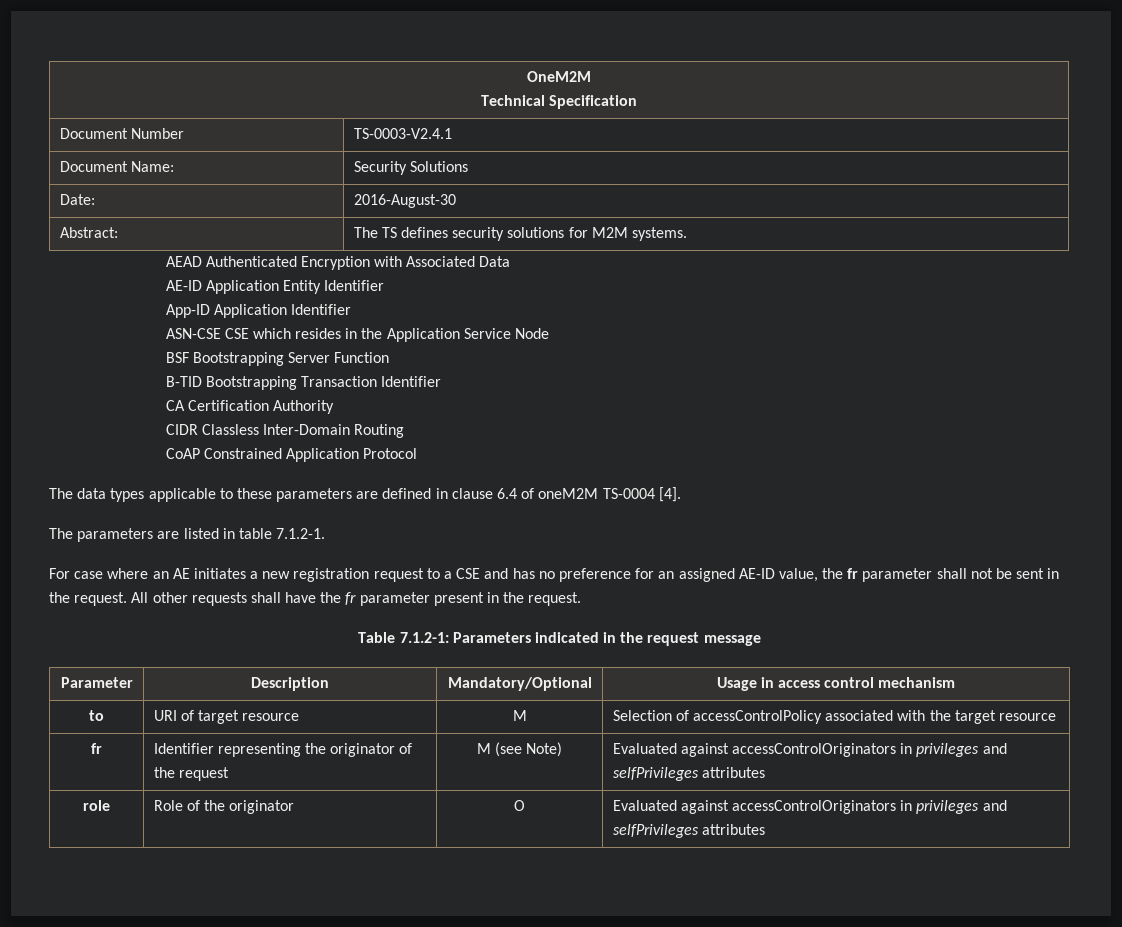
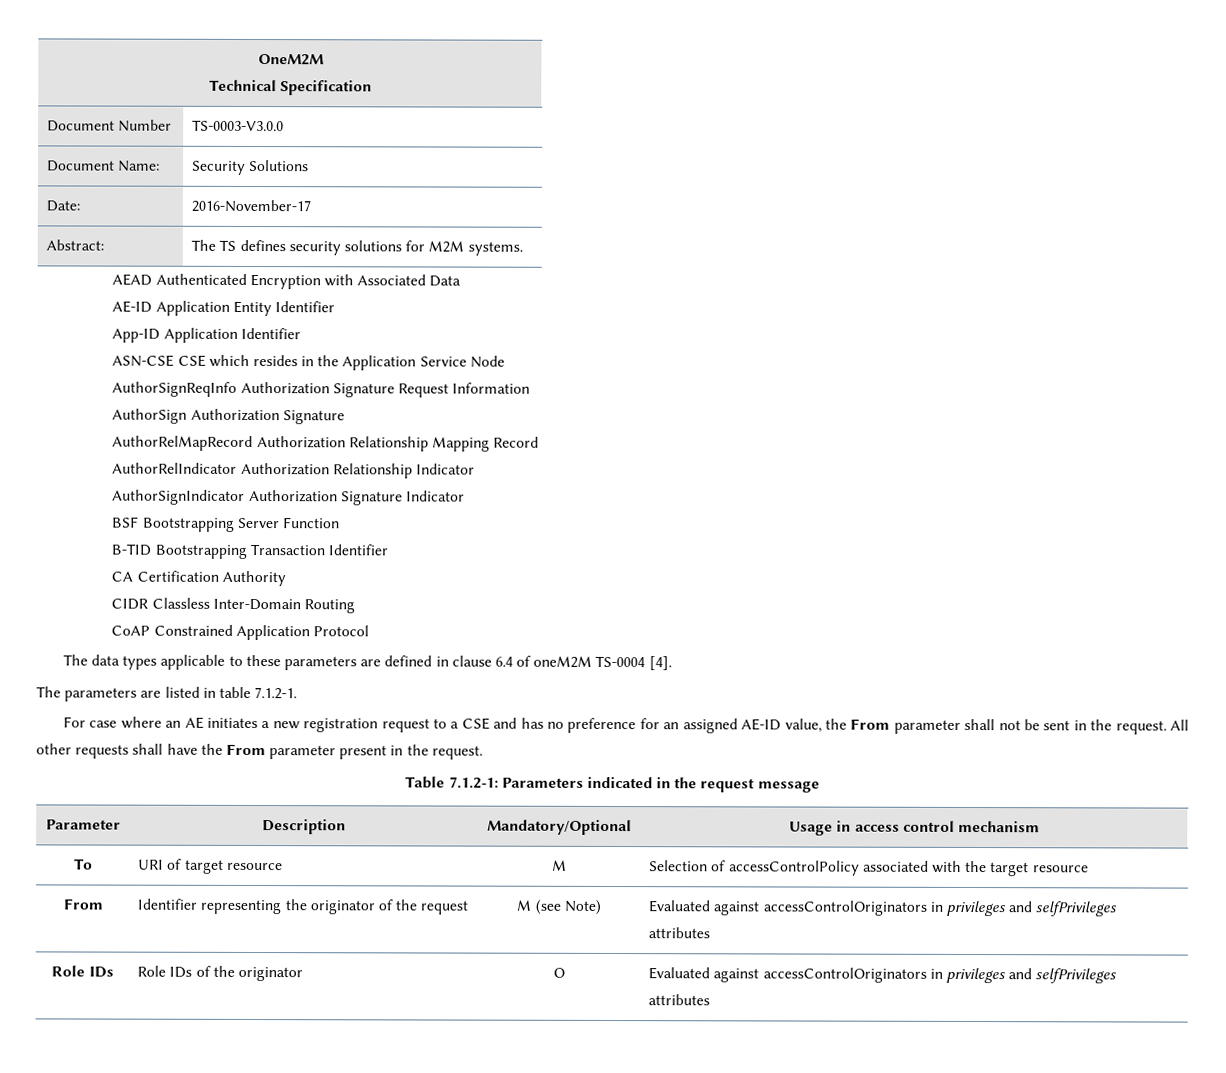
- Document Number | TS-0003-V2.4.1
+ Document Number | TS-0003-V3.0.0
- Date: | 2016-August-30
+ Date: | 2016-November-17
+ AuthorSignReqInfo Authorization Signature Request Information
+ AuthorSign Authorization Signature
+ AuthorRelMapRecord Authorization Relationship Mapping Record
+ AuthorRelIndicator Authorization Relationship Indicator
+ AuthorSignIndicator Authorization Signature Indicator
- For case where an AE initiates a new registration request to a CSE and has no preference for an assigned AE-ID value, the fr parameter shall not be sent in the request.
+ For case where an AE initiates a new registration request to a CSE and has no preference for an assigned AE-ID value, the From parameter shall not be sent in the request.
- All other requests shall have the fr parameter present in the request.
+ All other requests shall have the From parameter present in the request.
- to | URI of target resource | M | Selection of accessControlPolicy associated with the target resource
+ To | URI of target resource | M | Selection of accessControlPolicy associated with the target resource
- fr | Identifier representing the originator of the request | M (see Note) | Evaluated against accessControlOriginators in privileges and selfPrivileges attributes
+ From | Identifier representing the originator of the request | M (see Note) | Evaluated against accessControlOriginators in privileges and selfPrivileges attributes
- role | Role of the originator | O | Evaluated against accessControlOriginators in privileges and selfPrivileges attributes
+ Role IDs | Role IDs of the originator | O | Evaluated against accessControlOriginators in privileges and selfPrivileges attributes

